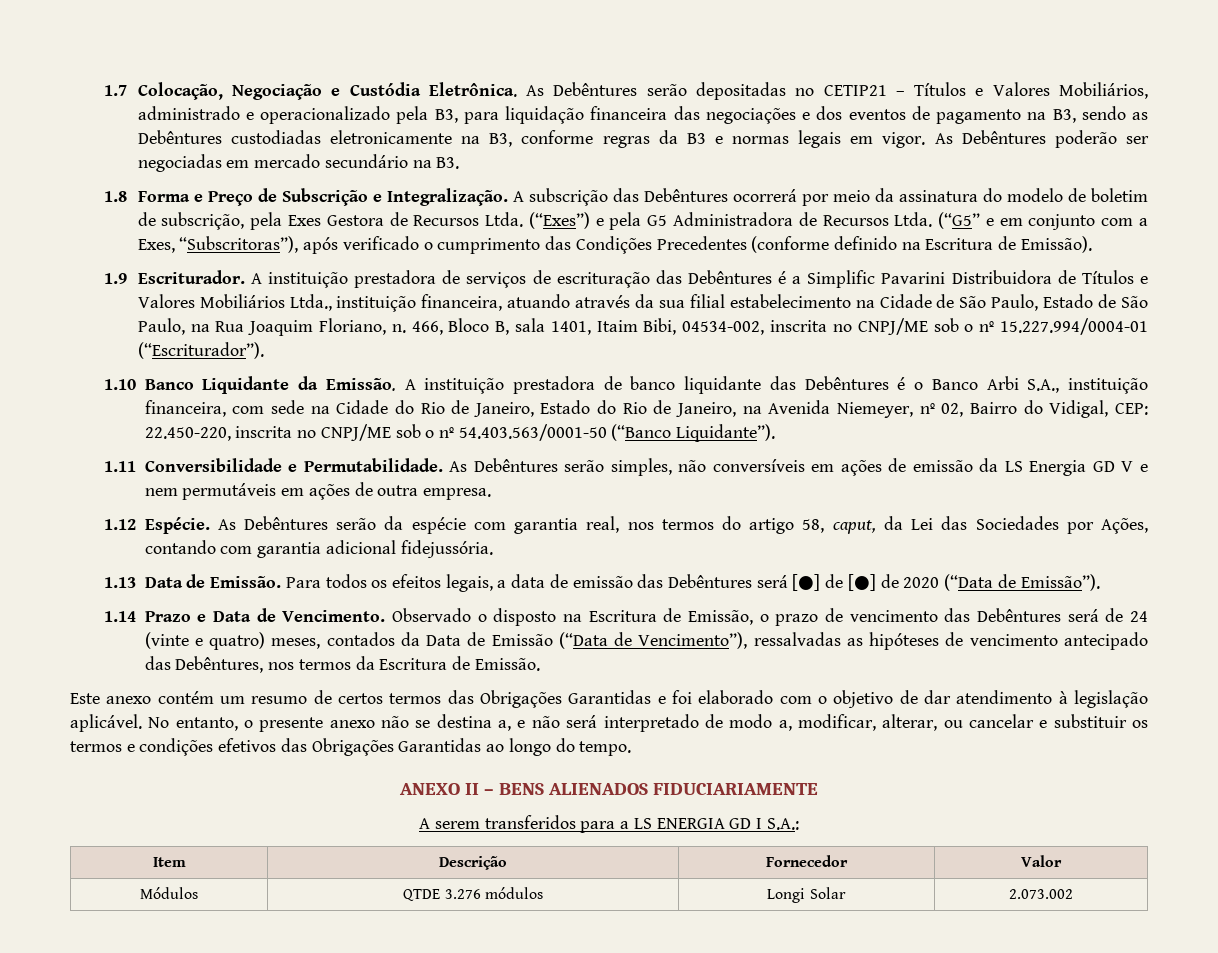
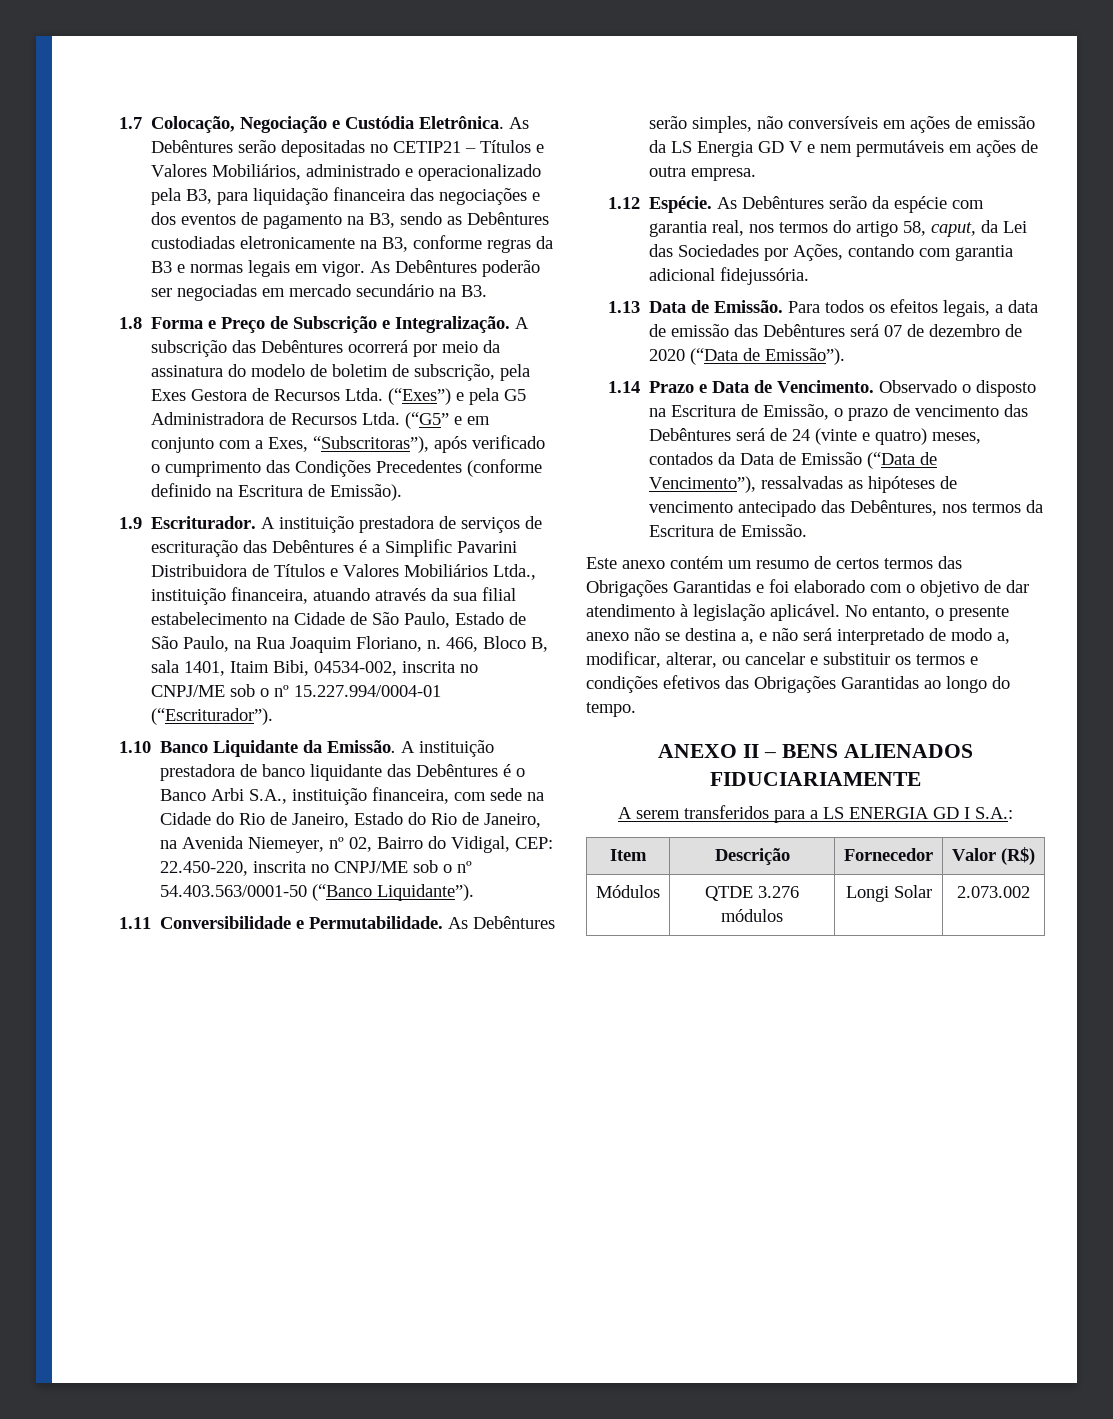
- Para todos os efeitos legais, a data de emissão das Debêntures será [●] de [●] de 2020 (“Data de Emissão”).
+ Para todos os efeitos legais, a data de emissão das Debêntures será 07 de dezembro de 2020 (“Data de Emissão”).
- Item | Descrição | Fornecedor | Valor
+ Item | Descrição | Fornecedor | Valor (R$)

